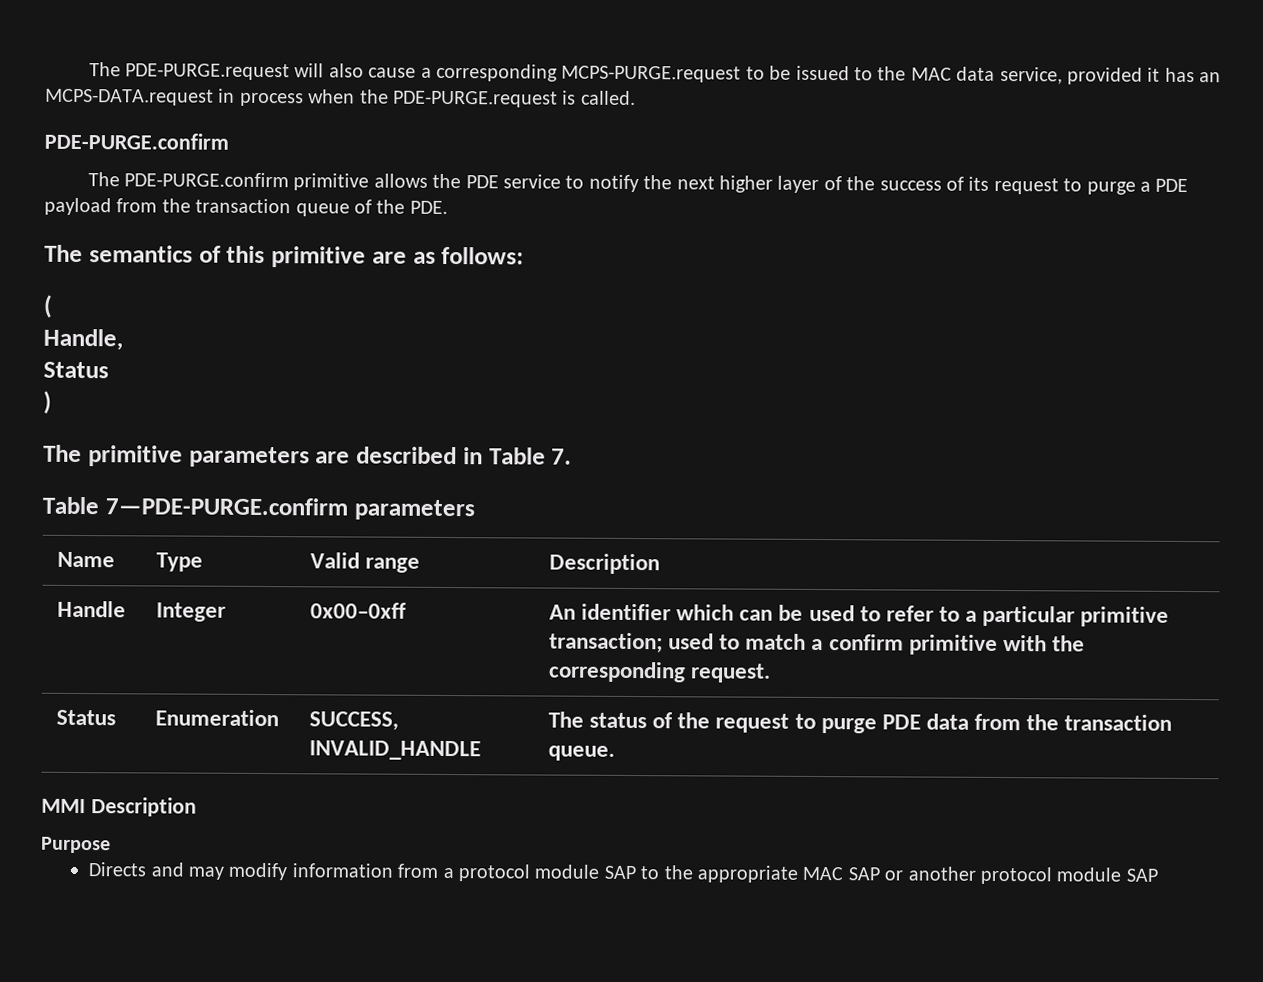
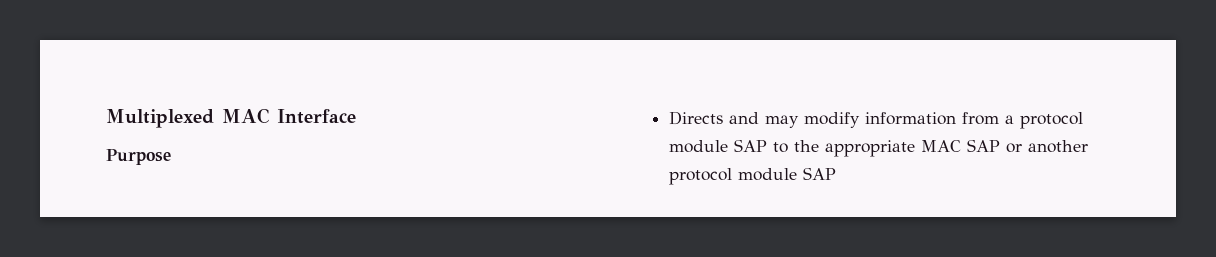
- The PDE-PURGE.request will also cause a corresponding MCPS-PURGE.request to be issued to the MAC data service, provided it has an MCPS-DATA.request in process when the PDE-PURGE.request is called.
- PDE-PURGE.confirm
- The PDE-PURGE.confirm primitive allows the PDE service to notify the next higher layer of the success of its request to purge a PDE payload from the transaction queue of the PDE.
- The semantics of this primitive are as follows:
- (
- Handle,
- Status
- )
- The primitive parameters are described in Table 7.
- Table 7—PDE-PURGE.confirm parameters
- Name | Type | Valid range | Description
- Handle | Integer | 0x00–0xff | An identifier which can be used to refer to a particular primitive transaction; used to match a confirm primitive with the corresponding request.
- Status | Enumeration | SUCCESS, INVALID_HANDLE | The status of the request to purge PDE data from the transaction queue.
- MMI Description
+ Multiplexed MAC Interface

